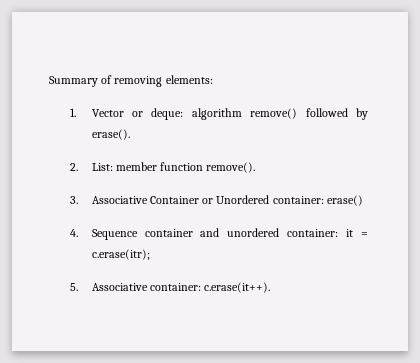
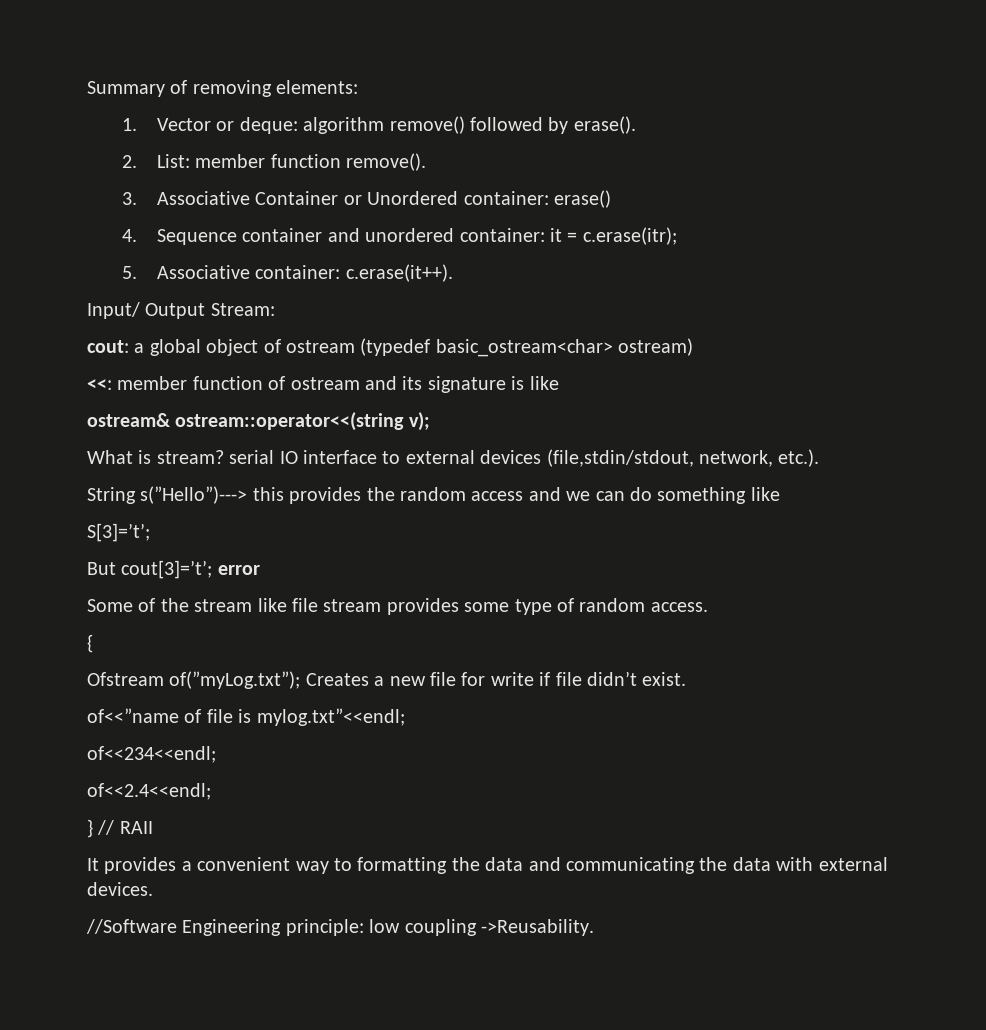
+ Input/ Output Stream:
+ cout: a global object of ostream (typedef basic_ostream<char> ostream)
+ <<: member function of ostream and its signature is like
+ ostream& ostream::operator<<(string v);
+ What is stream? serial IO interface to external devices (file,stdin/stdout, network, etc.).
+ String s(”Hello”)---> this provides the random access and we can do something like
+ S[3]=’t’;
+ But cout[3]=’t’; error
+ Some of the stream like file stream provides some type of random access.
+ {
+ Ofstream of(”myLog.txt”); Creates a new file for write if file didn’t exist.
+ of<<”name of file is mylog.txt”<<endl;
+ of<<234<<endl;
+ of<<2.4<<endl;
+ } // RAII
+ It provides a convenient way to formatting the data and communicating the data with external devices.
+ //Software Engineering principle: low coupling ->Reusability.

